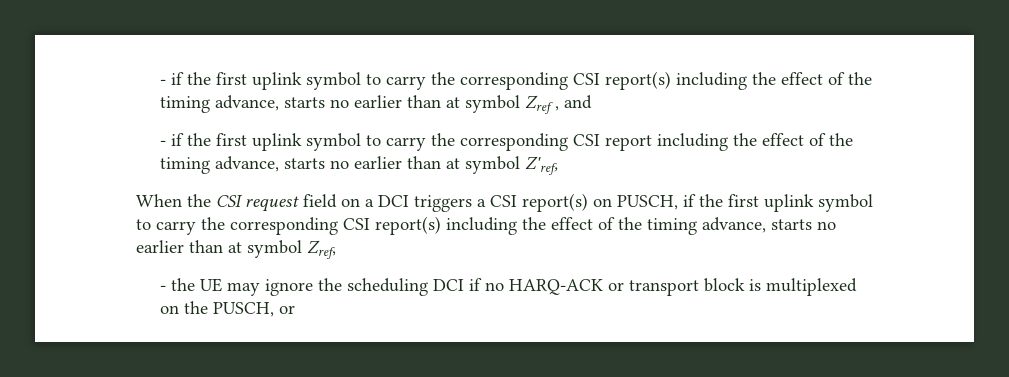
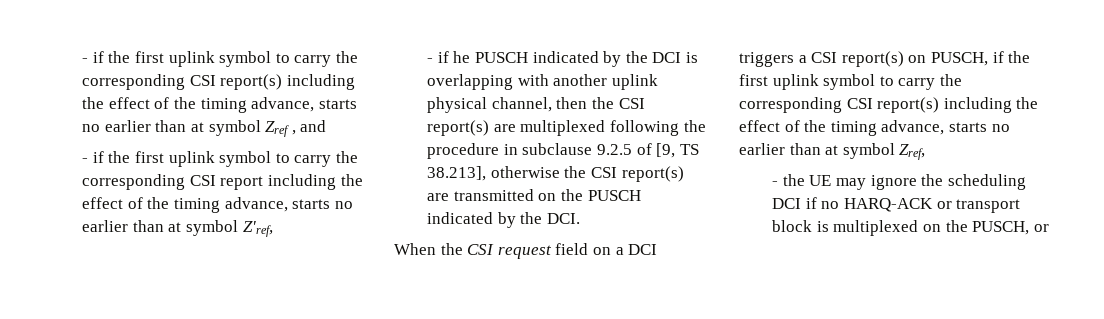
+ - if he PUSCH indicated by the DCI is overlapping with another uplink physical channel, then the CSI report(s) are multiplexed following the procedure in subclause 9.2.5 of [9, TS 38.213], otherwise the CSI report(s) are transmitted on the PUSCH indicated by the DCI.

